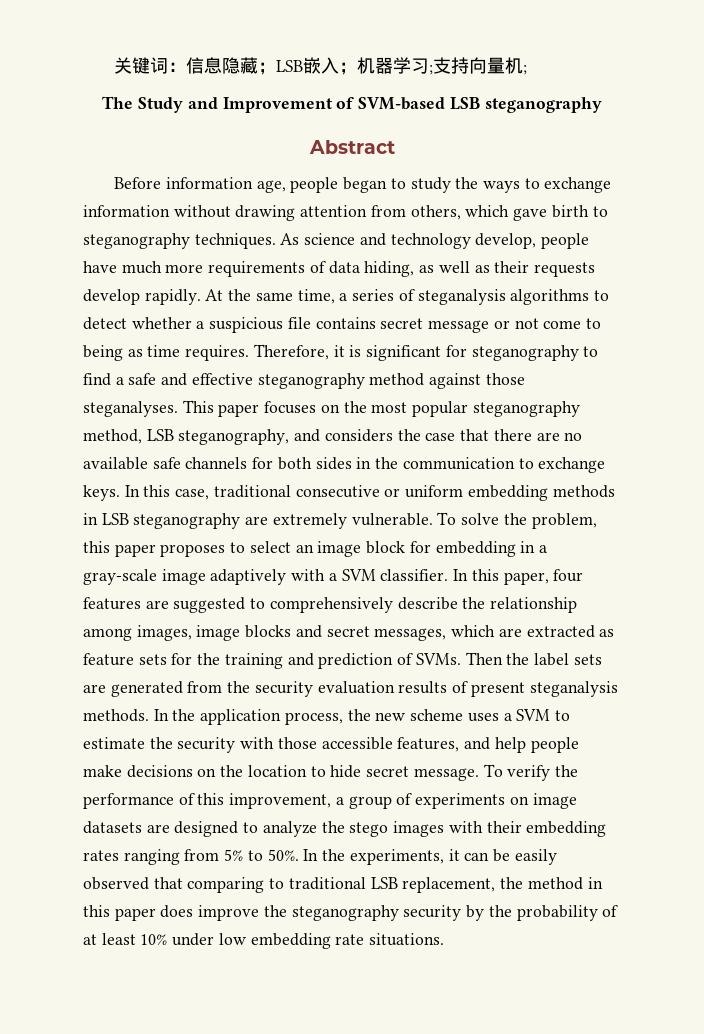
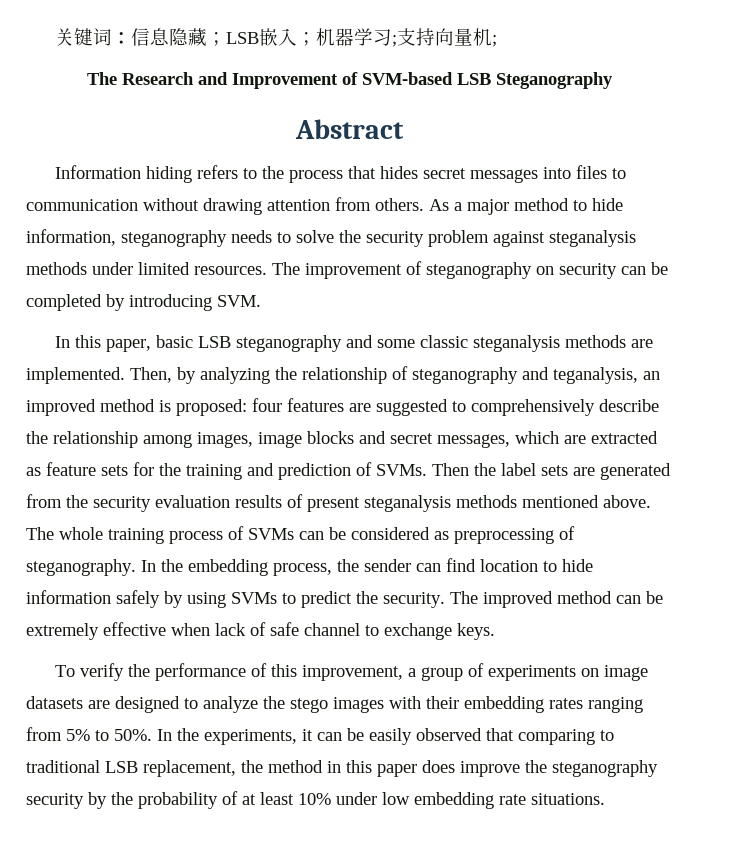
- The Study and Improvement of SVM-based LSB steganography
+ The Research and Improvement of SVM-based LSB Steganography
- Before information age, people began to study the ways to exchange information without drawing attention from others, which gave birth to steganography techniques. As science and technology develop, people have much more requirements of data hiding, as well as their requests develop rapidly. At the same time, a series of steganalysis algorithms to detect whether a suspicious file contains secret message or not come to being as time requires. Therefore, it is significant for steganography to find a safe and effective steganography method against those steganalyses. This paper focuses on the most popular steganography method, LSB steganography, and considers the case that there are no available safe channels for both sides in the communication to exchange keys. In this case, traditional consecutive or uniform embedding methods in LSB steganography are extremely vulnerable. To solve the problem, this paper proposes to select an image block for embedding in a gray-scale image adaptively with a SVM classifier. In this paper, four features are suggested to comprehensively describe the relationship among images, image blocks and secret messages, which are extracted as feature sets for the training and prediction of SVMs.
+ Information hiding refers to the process that hides secret messages into files to communication without drawing attention from others. As a major method to hide information, steganography needs to solve the security problem against steganalysis methods under limited resources. The improvement of steganography on security can be completed by introducing SVM.
+ In this paper, basic LSB steganography and some classic steganalysis methods are implemented. Then, by analyzing the relationship of steganography and teganalysis, an improved method is proposed: four features are suggested to comprehensively describe the relationship among images, image blocks and secret messages, which are extracted as feature sets for the training and prediction of SVMs.
- Then the label sets are generated from the security evaluation results of present steganalysis methods. In the application process, the new scheme uses a SVM to estimate the security with those accessible features, and help people make decisions on the location to hide secret message. To verify the performance of this improvement, a group of experiments on image datasets are designed to analyze the stego images with their embedding rates ranging from 5% to 50%.
+ Then the label sets are generated from the security evaluation results of present steganalysis methods mentioned above. The whole training process of SVMs can be considered as preprocessing of steganography. In the embedding process, the sender can find location to hide information safely by using SVMs to predict the security. The improved method can be extremely effective when lack of safe channel to exchange keys.
+ To verify the performance of this improvement, a group of experiments on image datasets are designed to analyze the stego images with their embedding rates ranging from 5% to 50%.

